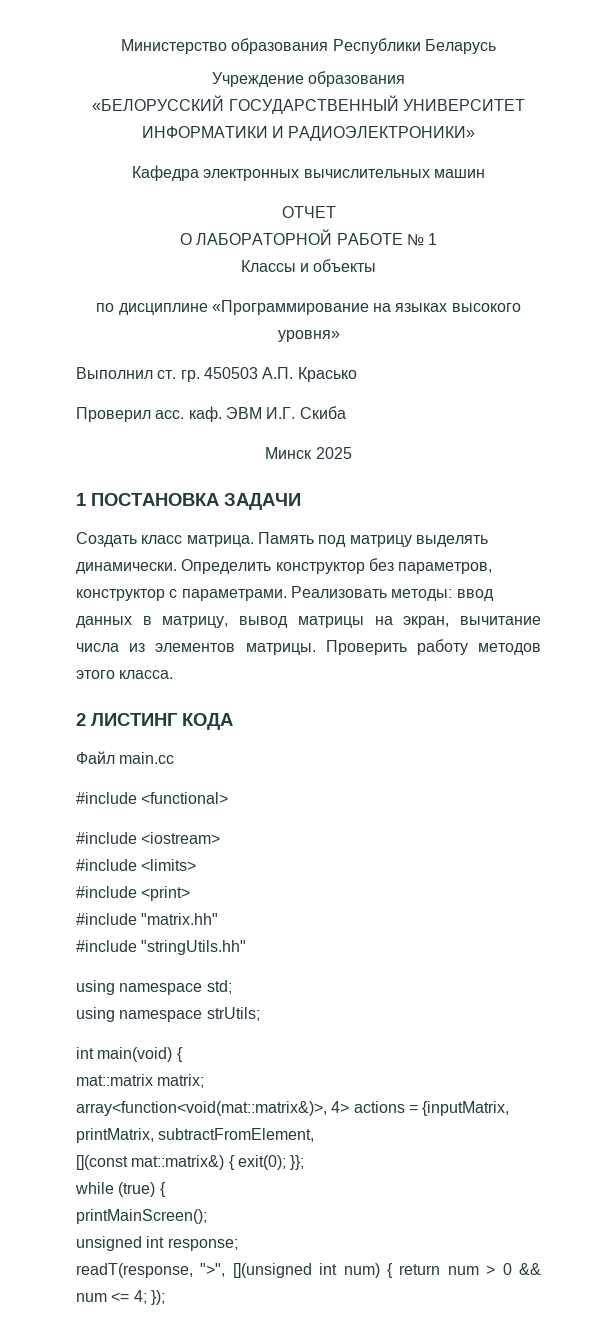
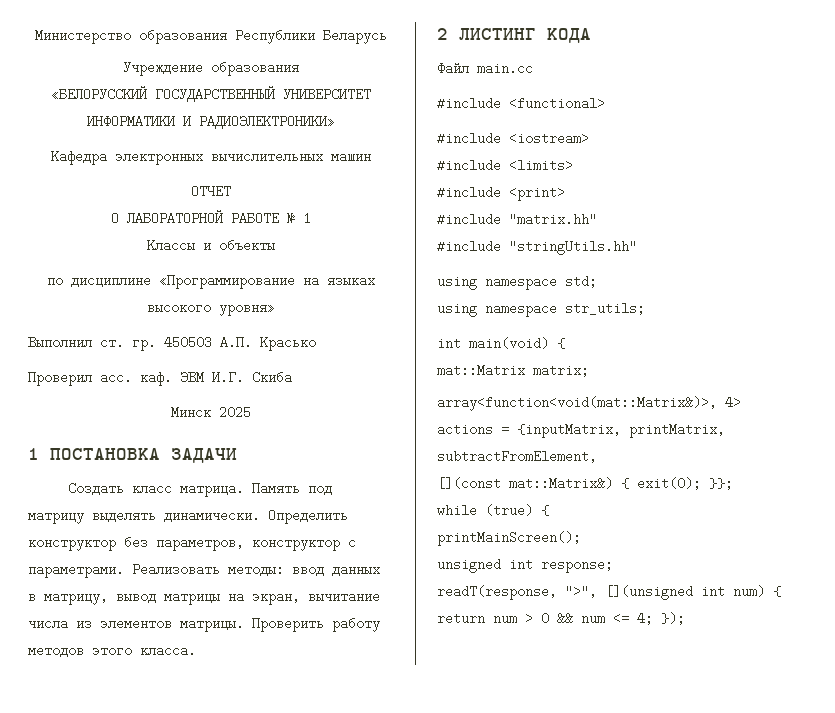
- using namespace strUtils;
+ using namespace str_utils;
- mat::matrix matrix;
+ mat::Matrix matrix;
- array<function<void(mat::matrix&)>, 4> actions = {inputMatrix, printMatrix, subtractFromElement,
+ array<function<void(mat::Matrix&)>, 4> actions = {inputMatrix, printMatrix, subtractFromElement,
- [](const mat::matrix&) { exit(0); }};
+ [](const mat::Matrix&) { exit(0); }};

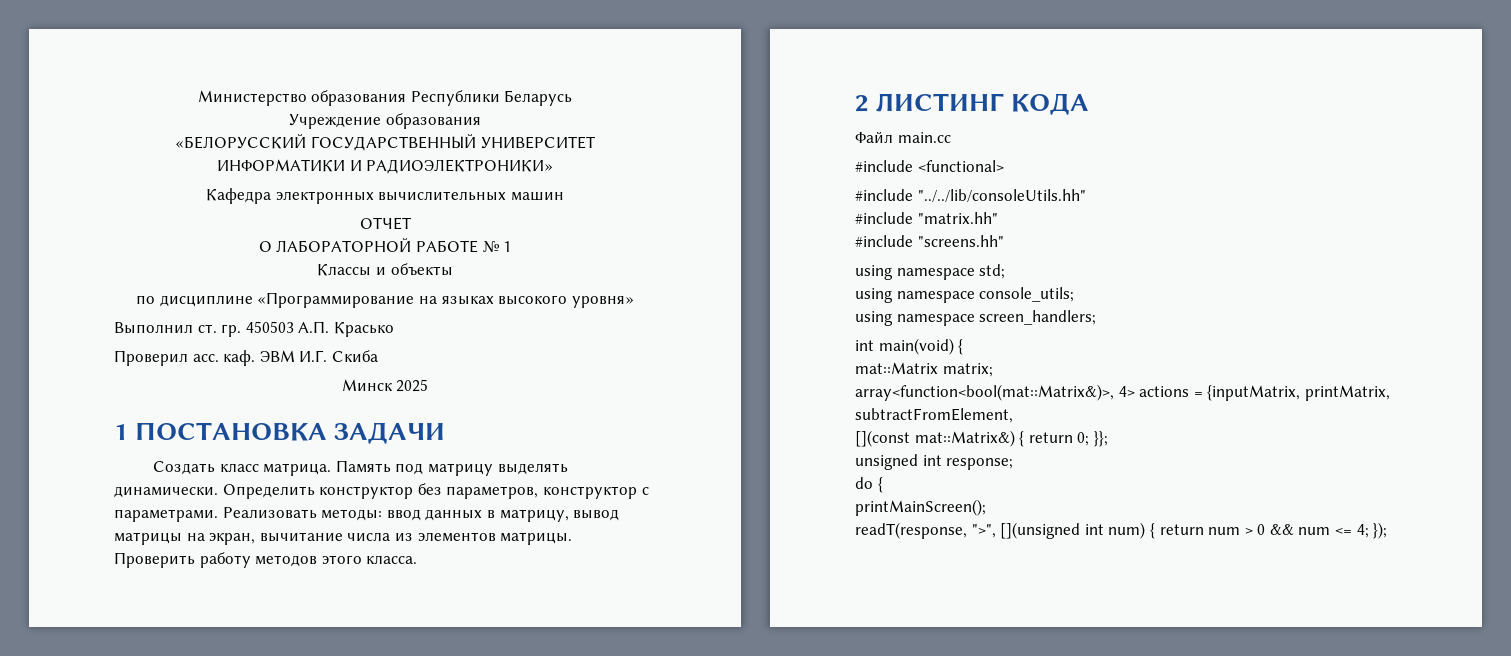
- #include <iostream>
- #include <limits>
- #include <print>
+ #include "../../lib/consoleUtils.hh"
- #include "stringUtils.hh"
+ #include "screens.hh"
- using namespace str_utils;
+ using namespace console_utils;
+ using namespace screen_handlers;
- array<function<void(mat::Matrix&)>, 4> actions = {inputMatrix, printMatrix, subtractFromElement,
+ array<function<bool(mat::Matrix&)>, 4> actions = {inputMatrix, printMatrix, subtractFromElement,
- [](const mat::Matrix&) { exit(0); }};
+ [](const mat::Matrix&) { return 0; }};
- while (true) {
- printMainScreen();
+ do {
+ printMainScreen();

